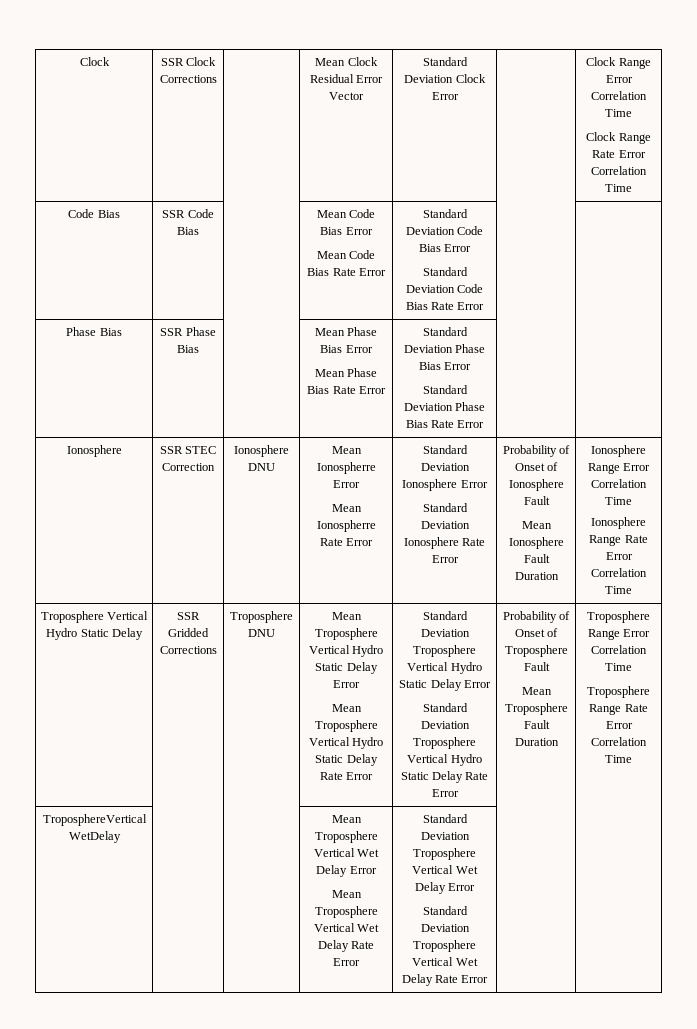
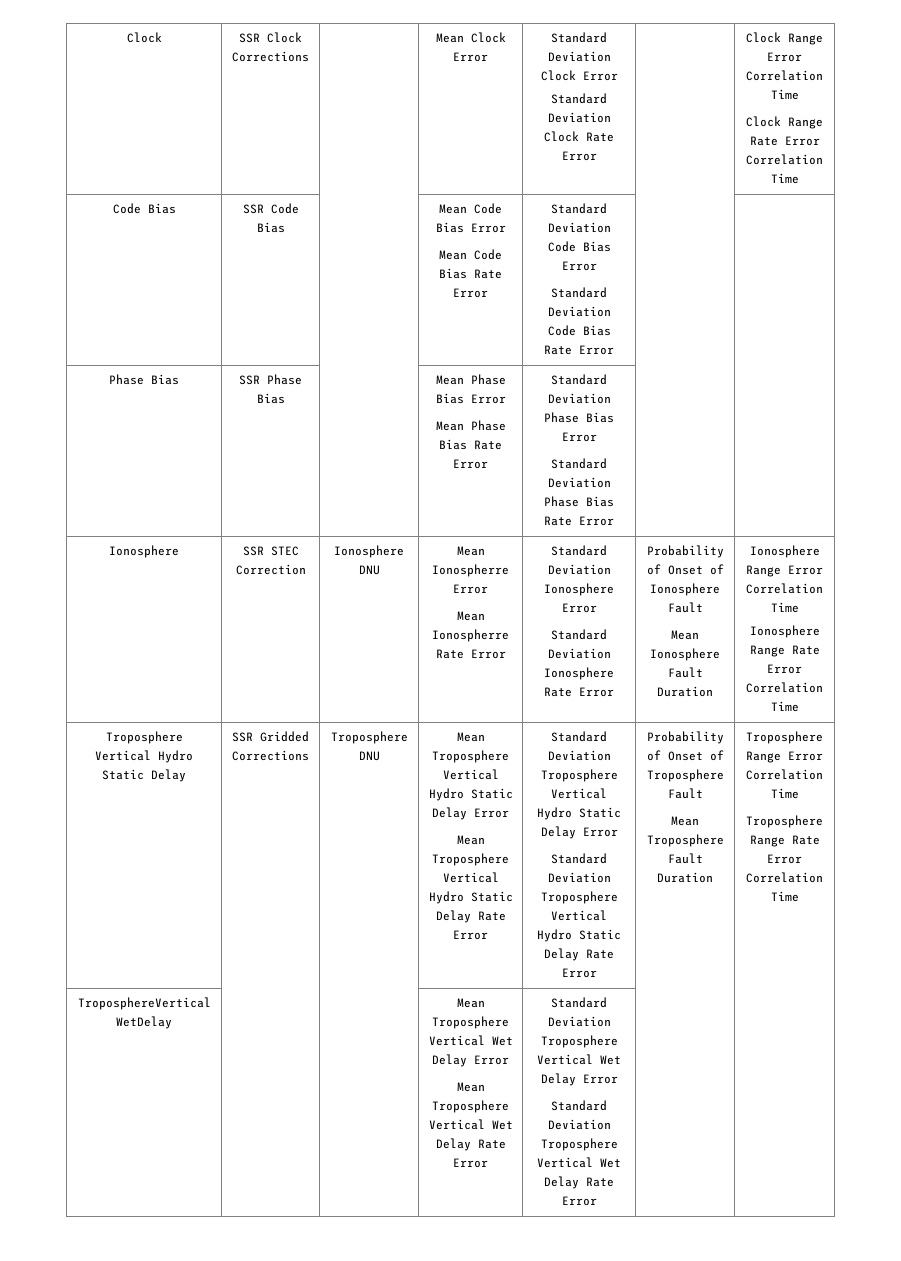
- Clock | SSR Clock Corrections | | Mean Clock Residual Error Vector | Standard Deviation Clock Error | | Clock Range Error Correlation Time
+ Clock | SSR Clock Corrections | | Mean Clock Error | Standard Deviation Clock Error
+ Standard Deviation Clock Rate Error | | Clock Range Error Correlation Time

